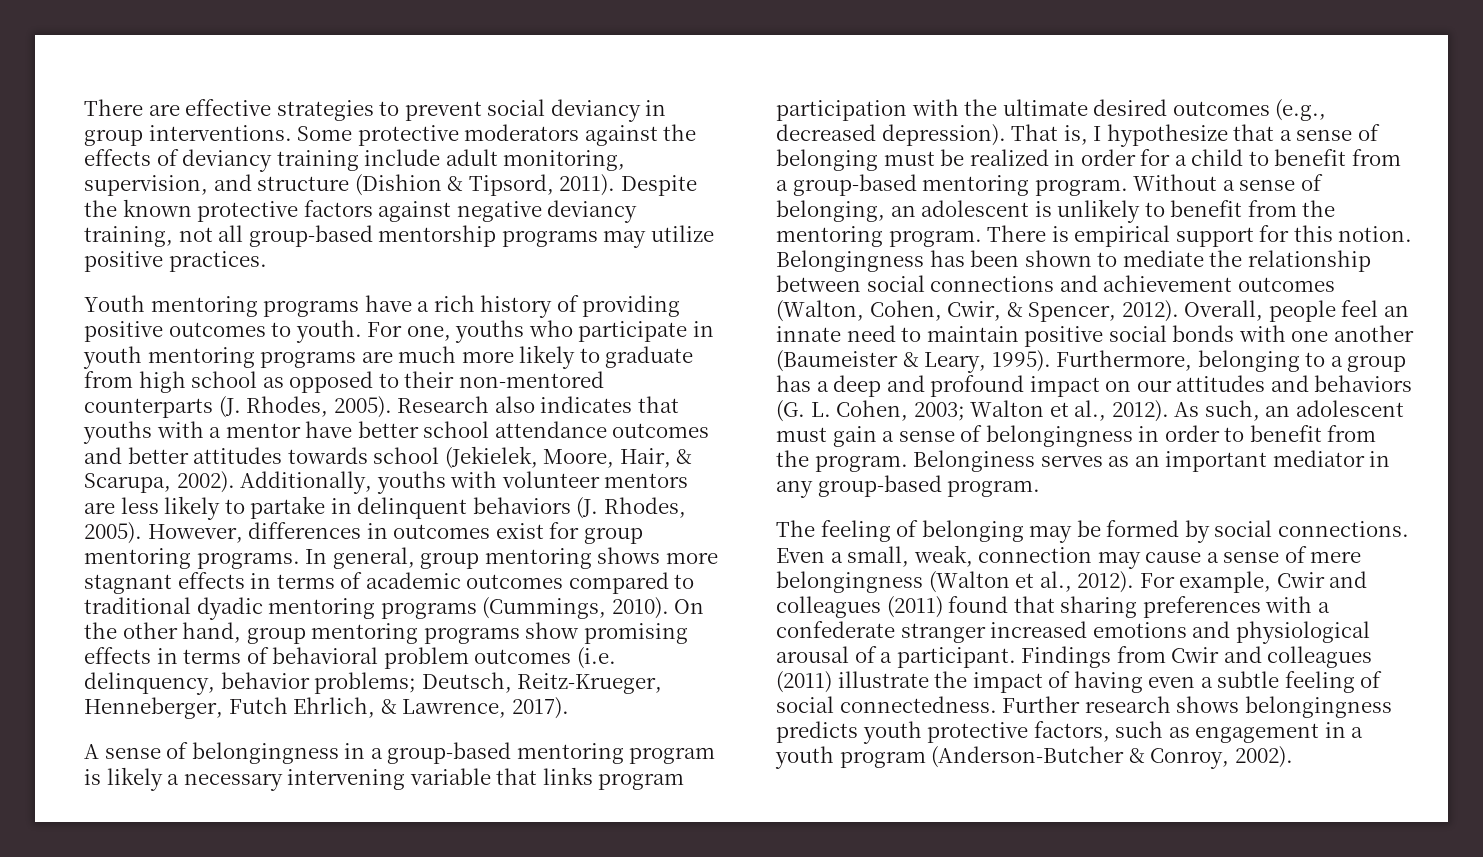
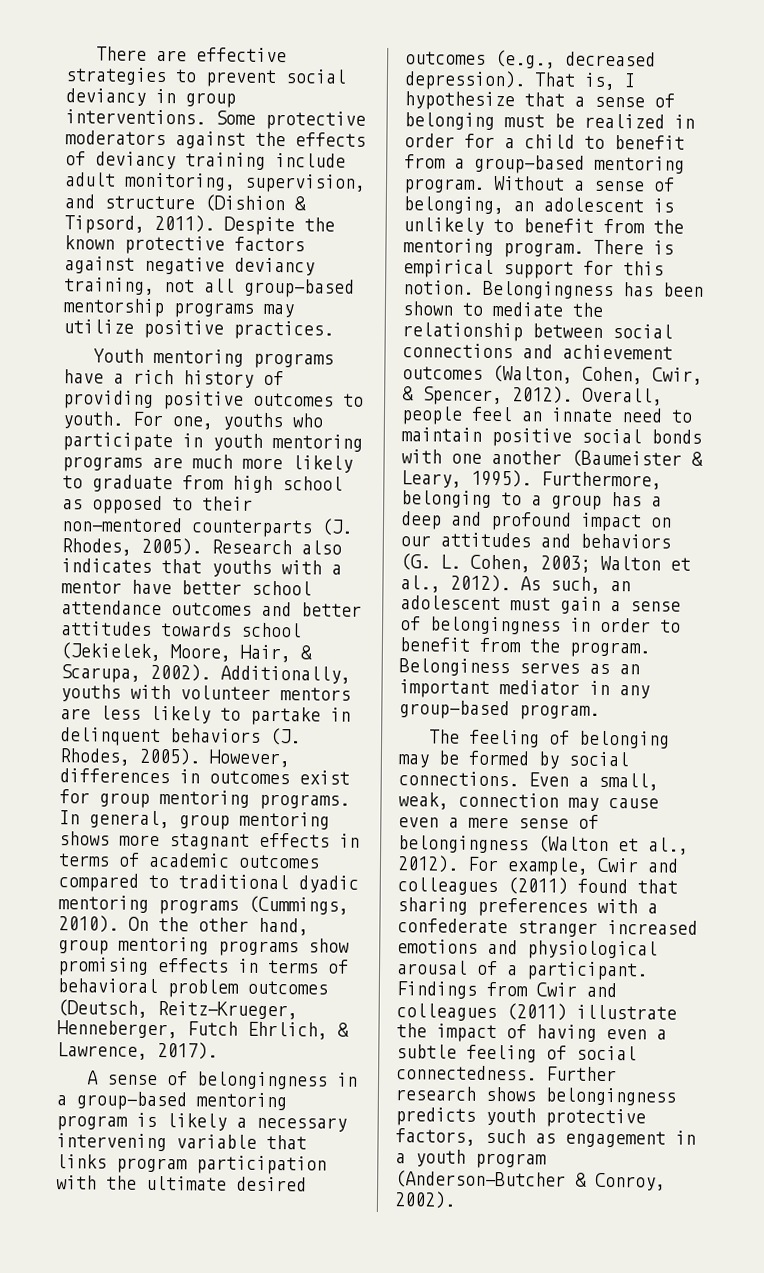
- On the other hand, group mentoring programs show promising effects in terms of behavioral problem outcomes (i.e. delinquency, behavior problems; Deutsch, Reitz-Krueger, Henneberger, Futch Ehrlich, & Lawrence, 2017).
+ On the other hand, group mentoring programs show promising effects in terms of behavioral problem outcomes (Deutsch, Reitz-Krueger, Henneberger, Futch Ehrlich, & Lawrence, 2017).
- Even a small, weak, connection may cause a sense of mere belongingness (Walton et al., 2012).
+ Even a small, weak, connection may cause even a mere sense of belongingness (Walton et al., 2012).

